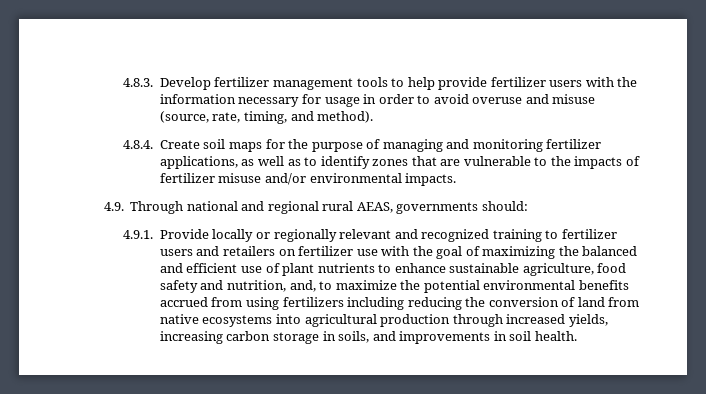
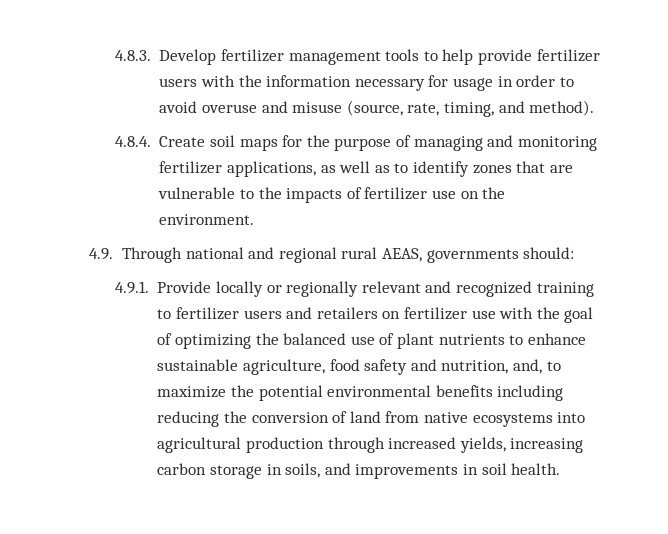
- 4.8.4. Create soil maps for the purpose of managing and monitoring fertilizer applications, as well as to identify zones that are vulnerable to the impacts of fertilizer misuse and/or environmental impacts.
+ 4.8.4. Create soil maps for the purpose of managing and monitoring fertilizer applications, as well as to identify zones that are vulnerable to the impacts of fertilizer use on the environment.
- 4.9.1. Provide locally or regionally relevant and recognized training to fertilizer users and retailers on fertilizer use with the goal of maximizing the balanced and efficient use of plant nutrients to enhance sustainable agriculture, food safety and nutrition, and, to maximize the potential environmental benefits accrued from using fertilizers including reducing the conversion of land from native ecosystems into agricultural production through increased yields, increasing carbon storage in soils, and improvements in soil health.
+ 4.9.1. Provide locally or regionally relevant and recognized training to fertilizer users and retailers on fertilizer use with the goal of optimizing the balanced use of plant nutrients to enhance sustainable agriculture, food safety and nutrition, and, to maximize the potential environmental benefits including reducing the conversion of land from native ecosystems into agricultural production through increased yields, increasing carbon storage in soils, and improvements in soil health.

